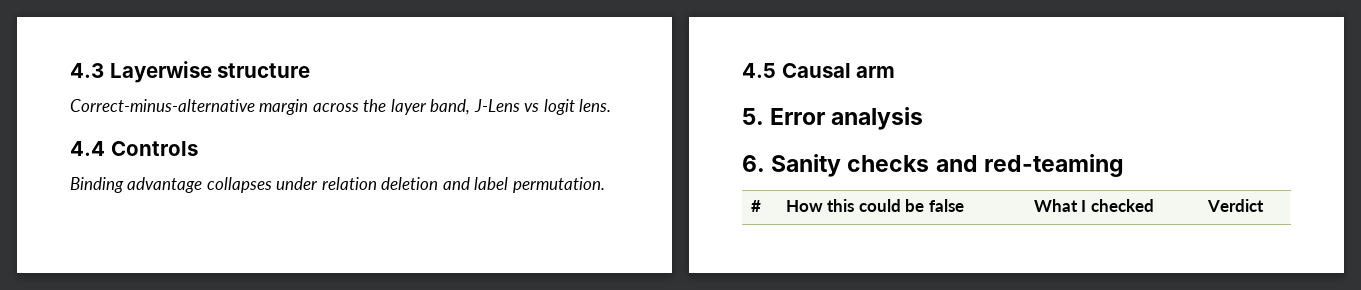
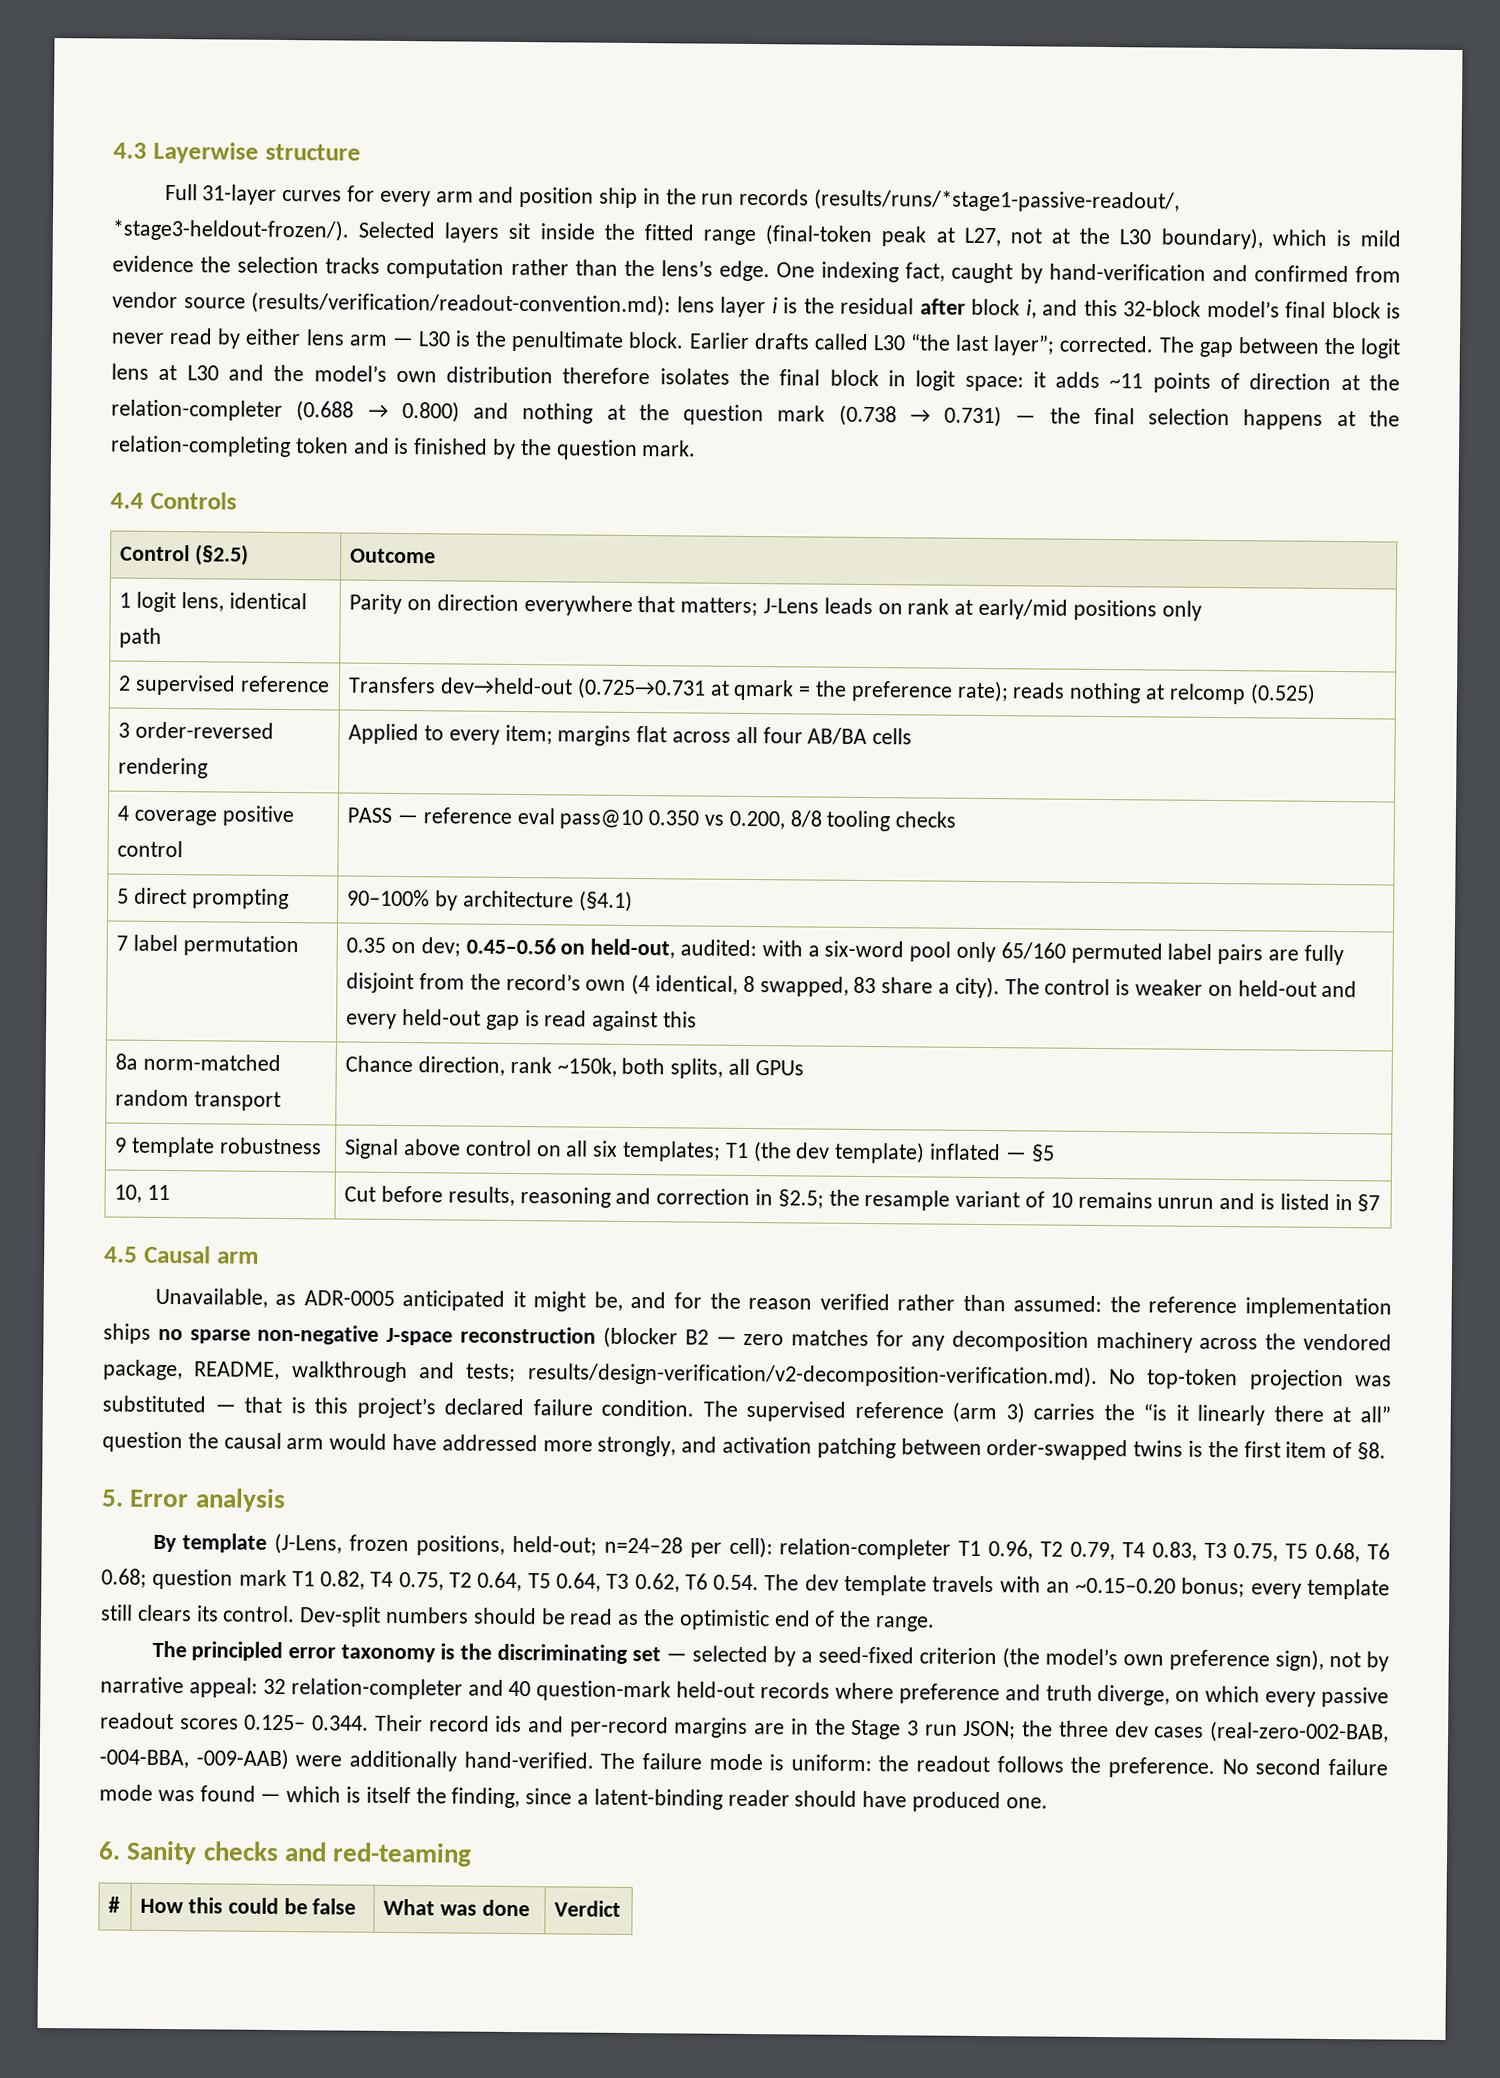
- Correct-minus-alternative margin across the layer band, J-Lens vs logit lens.
+ Full 31-layer curves for every arm and position ship in the run records (results/runs/*stage1-passive-readout/, *stage3-heldout-frozen/). Selected layers sit inside the fitted range (final-token peak at L27, not at the L30 boundary), which is mild evidence the selection tracks computation rather than the lens’s edge. One indexing fact, caught by hand-verification and confirmed from vendor source (results/verification/readout-convention.md): lens layer i is the residual after block i, and this 32-block model’s final block is never read by either lens arm — L30 is the penultimate block. Earlier drafts called L30 “the last layer”; corrected. The gap between the logit lens at L30 and the model’s own distribution therefore isolates the final block in logit space: it adds ~11 points of direction at the relation-completer (0.688 → 0.800) and nothing at the question mark (0.738 → 0.731) — the final selection happens at the relation-completing token and is finished by the question mark.
  4.4 Controls
- Binding advantage collapses under relation deletion and label permutation.
+ Control (§2.5) | Outcome
+ 1 logit lens, identical path | Parity on direction everywhere that matters; J-Lens leads on rank at early/mid positions only
+ 2 supervised reference | Transfers dev→held-out (0.725→0.731 at qmark = the preference rate); reads nothing at relcomp (0.525)
+ 3 order-reversed rendering | Applied to every item; margins flat across all four AB/BA cells
+ 4 coverage positive control | PASS — reference eval pass@10 0.350 vs 0.200, 8/8 tooling checks
+ 5 direct prompting | 90–100% by architecture (§4.1)
+ 7 label permutation | 0.35 on dev; 0.45–0.56 on held-out, audited: with a six-word pool only 65/160 permuted label pairs are fully disjoint from the record’s own (4 identical, 8 swapped, 83 share a city). The control is weaker on held-out and every held-out gap is read against this
+ 8a norm-matched random transport | Chance direction, rank ~150k, both splits, all GPUs
+ 9 template robustness | Signal above control on all six templates; T1 (the dev template) inflated — §5
+ 10, 11 | Cut before results, reasoning and correction in §2.5; the resample variant of 10 remains unrun and is listed in §7
  4.5 Causal arm
+ Unavailable, as ADR-0005 anticipated it might be, and for the reason verified rather than assumed: the reference implementation ships no sparse non-negative J-space reconstruction (blocker B2 — zero matches for any decomposition machinery across the vendored package, README, walkthrough and tests; results/design-verification/v2-decomposition-verification.md). No top-token projection was substituted — that is this project’s declared failure condition. The supervised reference (arm 3) carries the “is it linearly there at all” question the causal arm would have addressed more strongly, and activation patching between order-swapped twins is the first item of §8.
  5. Error analysis
+ By template (J-Lens, frozen positions, held-out; n=24–28 per cell): relation-completer T1 0.96, T2 0.79, T4 0.83, T3 0.75, T5 0.68, T6 0.68; question mark T1 0.82, T4 0.75, T2 0.64, T5 0.64, T3 0.62, T6 0.54. The dev template travels with an ~0.15–0.20 bonus; every template still clears its control. Dev-split numbers should be read as the optimistic end of the range.
+ The principled error taxonomy is the discriminating set — selected by a seed-fixed criterion (the model’s own preference sign), not by narrative appeal: 32 relation-completer and 40 question-mark held-out records where preference and truth diverge, on which every passive readout scores 0.125– 0.344. Their record ids and per-record margins are in the Stage 3 run JSON; the three dev cases (real-zero-002-BAB, -004-BBA, -009-AAB) were additionally hand-verified. The failure mode is uniform: the readout follows the preference. No second failure mode was found — which is itself the finding, since a latent-binding reader should have produced one.
- # | How this could be false | What I checked | Verdict
+ # | How this could be false | What was done | Verdict

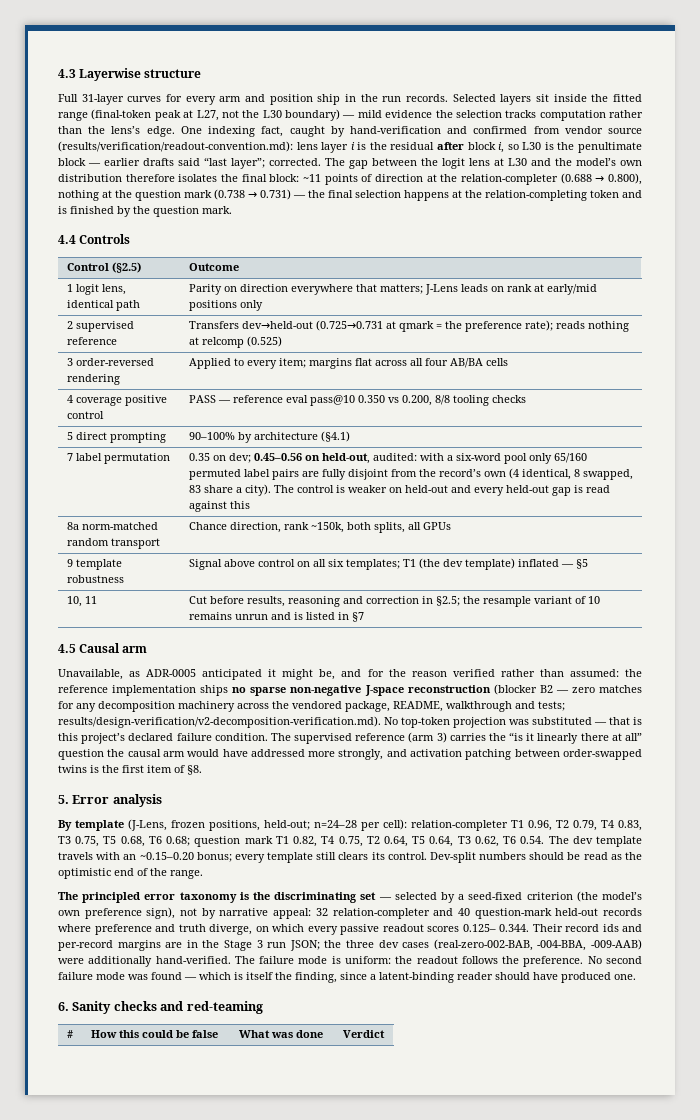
- Full 31-layer curves for every arm and position ship in the run records (results/runs/*stage1-passive-readout/, *stage3-heldout-frozen/).
+ Full 31-layer curves for every arm and position ship in the run records.
- Selected layers sit inside the fitted range (final-token peak at L27, not at the L30 boundary), which is mild evidence the selection tracks computation rather than the lens’s edge.
+ Selected layers sit inside the fitted range (final-token peak at L27, not the L30 boundary) — mild evidence the selection tracks computation rather than the lens’s edge.
- One indexing fact, caught by hand-verification and confirmed from vendor source (results/verification/readout-convention.md): lens layer i is the residual after block i, and this 32-block model’s final block is never read by either lens arm — L30 is the penultimate block. Earlier drafts called L30 “the last layer”; corrected.
+ One indexing fact, caught by hand-verification and confirmed from vendor source (results/verification/readout-convention.md): lens layer i is the residual after block i, so L30 is the penultimate block — earlier drafts said “last layer”; corrected.
- The gap between the logit lens at L30 and the model’s own distribution therefore isolates the final block in logit space: it adds ~11 points of direction at the relation-completer (0.688 → 0.800) and nothing at the question mark (0.738 → 0.731) — the final selection happens at the relation-completing token and is finished by the question mark.
+ The gap between the logit lens at L30 and the model’s own distribution therefore isolates the final block: ~11 points of direction at the relation-completer (0.688 → 0.800), nothing at the question mark (0.738 → 0.731) — the final selection happens at the relation-completing token and is finished by the question mark.

